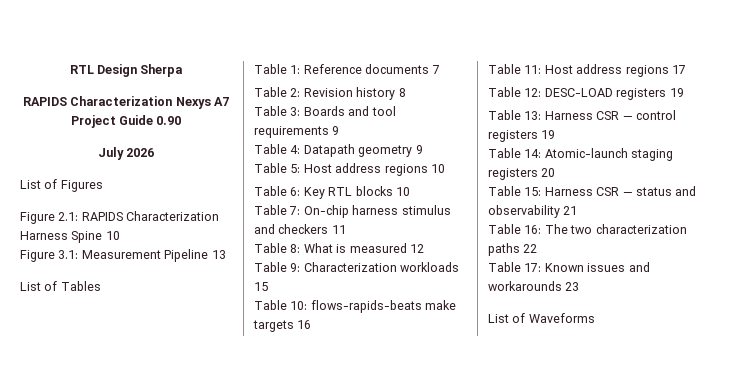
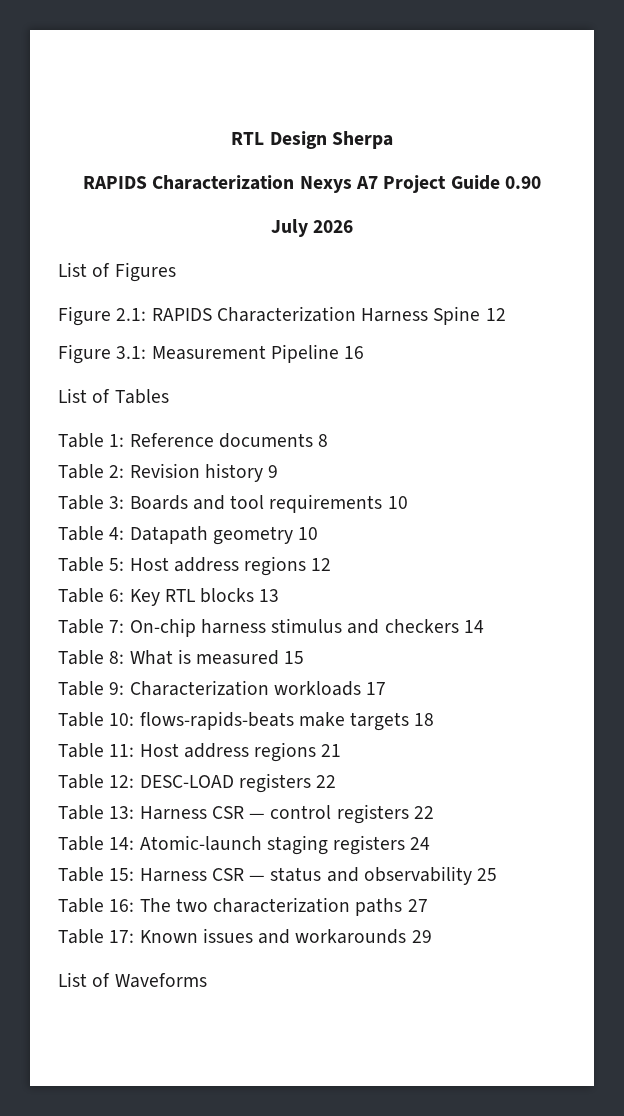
- Figure 2.1: RAPIDS Characterization Harness Spine 10
+ Figure 2.1: RAPIDS Characterization Harness Spine 12
- Figure 3.1: Measurement Pipeline 13
+ Figure 3.1: Measurement Pipeline 16
- Table 1: Reference documents 7
+ Table 1: Reference documents 8
- Table 2: Revision history 8
+ Table 2: Revision history 9
- Table 3: Boards and tool requirements 9
+ Table 3: Boards and tool requirements 10
- Table 4: Datapath geometry 9
+ Table 4: Datapath geometry 10
- Table 5: Host address regions 10
+ Table 5: Host address regions 12
- Table 6: Key RTL blocks 10
+ Table 6: Key RTL blocks 13
- Table 7: On-chip harness stimulus and checkers 11
+ Table 7: On-chip harness stimulus and checkers 14
- Table 8: What is measured 12
+ Table 8: What is measured 15
- Table 9: Characterization workloads 15
+ Table 9: Characterization workloads 17
- Table 10: flows-rapids-beats make targets 16
+ Table 10: flows-rapids-beats make targets 18
- Table 11: Host address regions 17
+ Table 11: Host address regions 21
- Table 12: DESC-LOAD registers 19
+ Table 12: DESC-LOAD registers 22
- Table 13: Harness CSR — control registers 19
+ Table 13: Harness CSR — control registers 22
- Table 14: Atomic-launch staging registers 20
+ Table 14: Atomic-launch staging registers 24
- Table 15: Harness CSR — status and observability 21
+ Table 15: Harness CSR — status and observability 25
- Table 16: The two characterization paths 22
+ Table 16: The two characterization paths 27
- Table 17: Known issues and workarounds 23
+ Table 17: Known issues and workarounds 29

